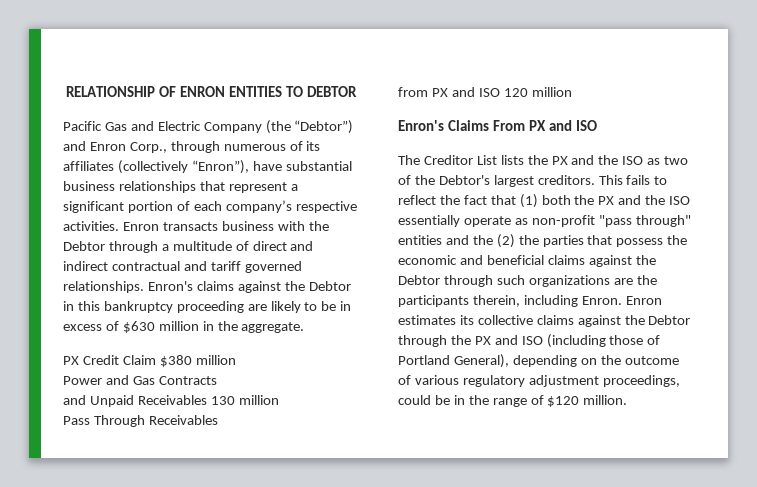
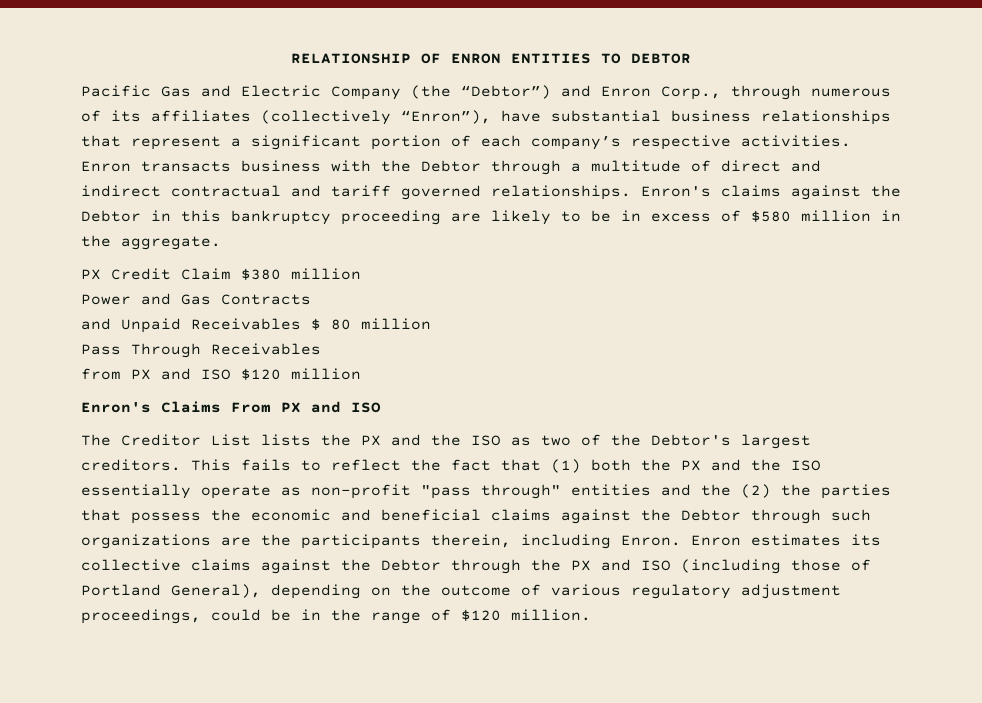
- Enron's claims against the Debtor in this bankruptcy proceeding are likely to be in excess of $630 million in the aggregate.
+ Enron's claims against the Debtor in this bankruptcy proceeding are likely to be in excess of $580 million in the aggregate.
- and Unpaid Receivables 130 million
+ and Unpaid Receivables $ 80 million
- from PX and ISO 120 million
+ from PX and ISO $120 million

